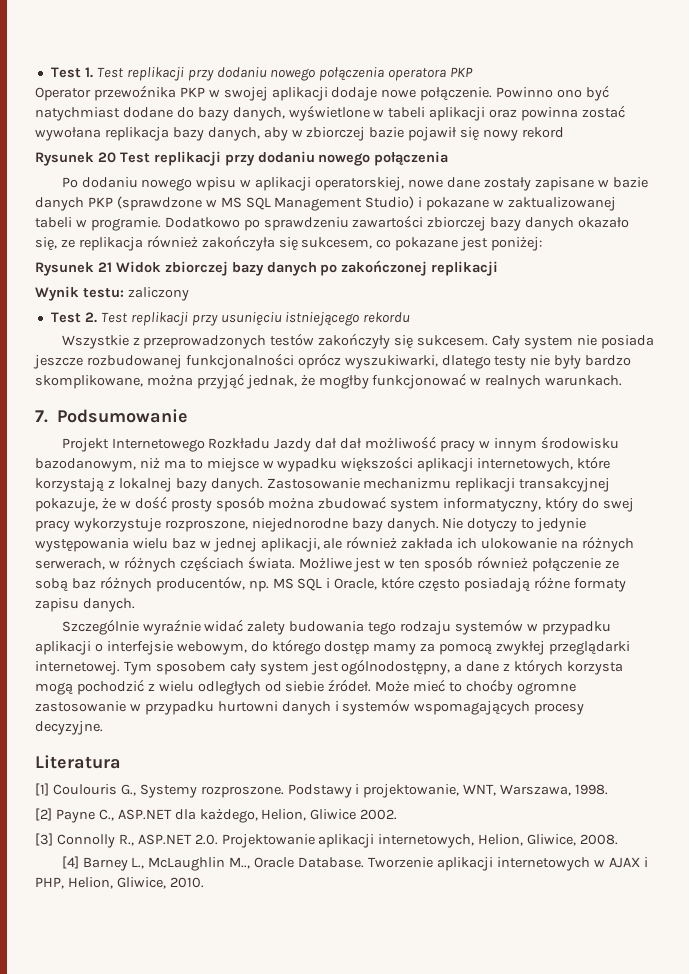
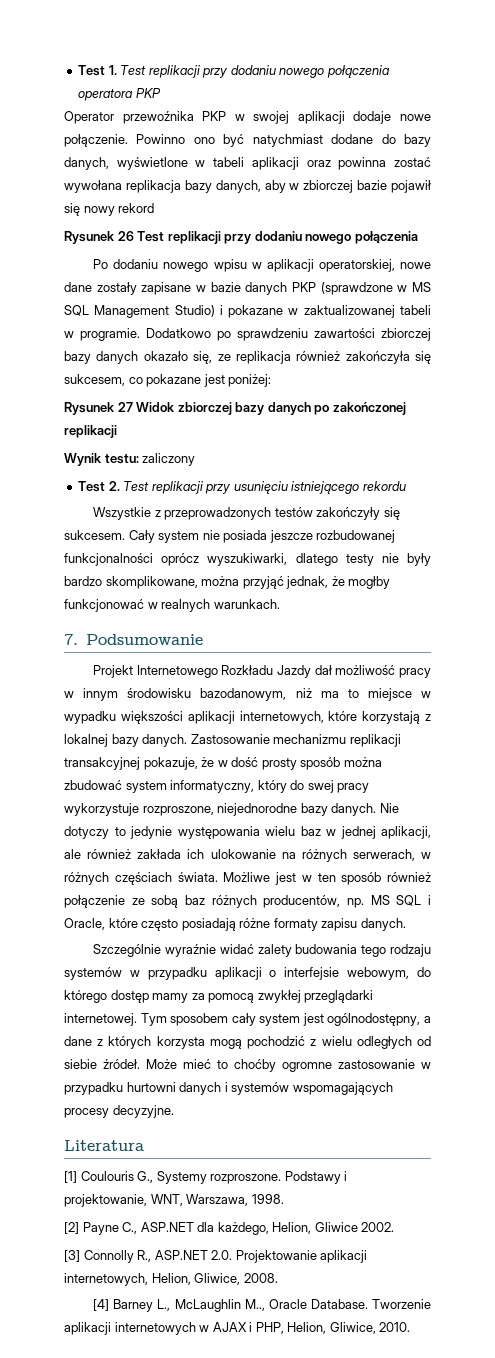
- Rysunek 20 Test replikacji przy dodaniu nowego połączenia
+ Rysunek 26 Test replikacji przy dodaniu nowego połączenia
- Rysunek 21 Widok zbiorczej bazy danych po zakończonej replikacji
+ Rysunek 27 Widok zbiorczej bazy danych po zakończonej replikacji
- Projekt Internetowego Rozkładu Jazdy dał dał możliwość pracy w innym środowisku bazodanowym, niż ma to miejsce w wypadku większości aplikacji internetowych, które korzystają z lokalnej bazy danych.
+ Projekt Internetowego Rozkładu Jazdy dał możliwość pracy w innym środowisku bazodanowym, niż ma to miejsce w wypadku większości aplikacji internetowych, które korzystają z lokalnej bazy danych.

